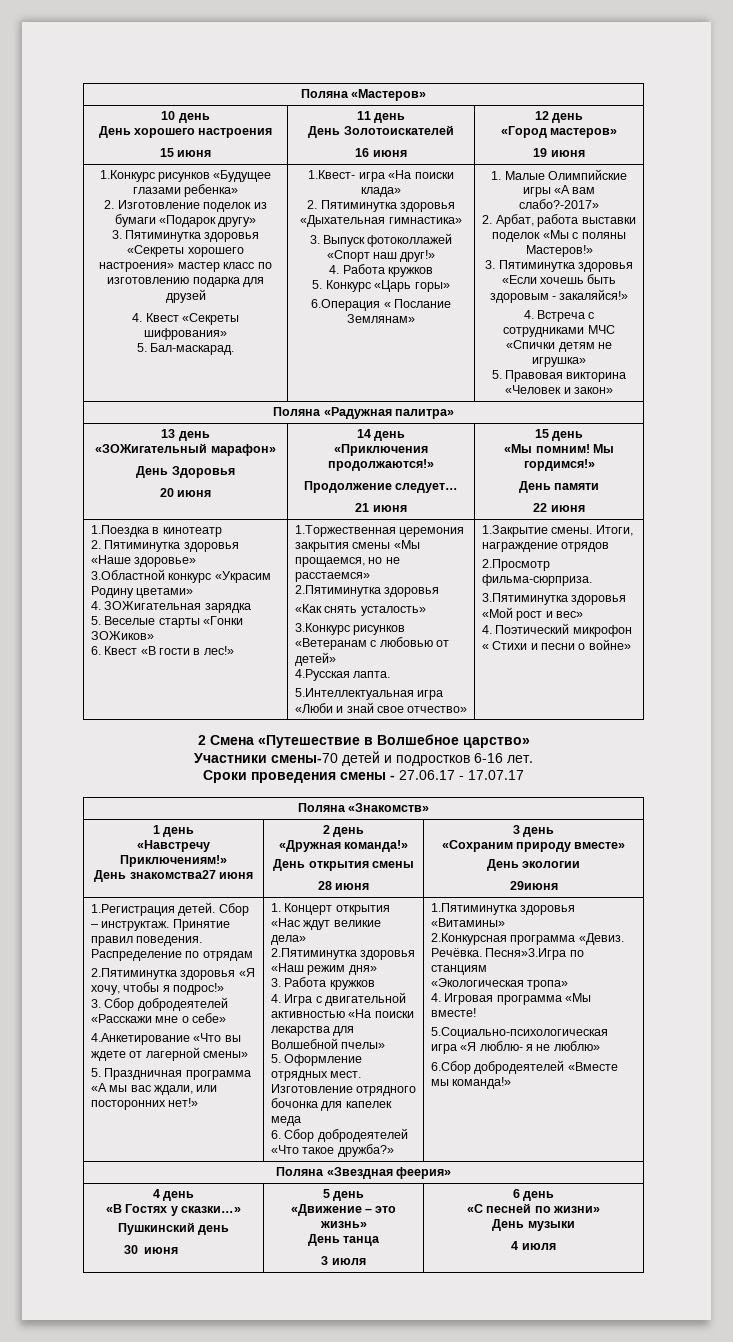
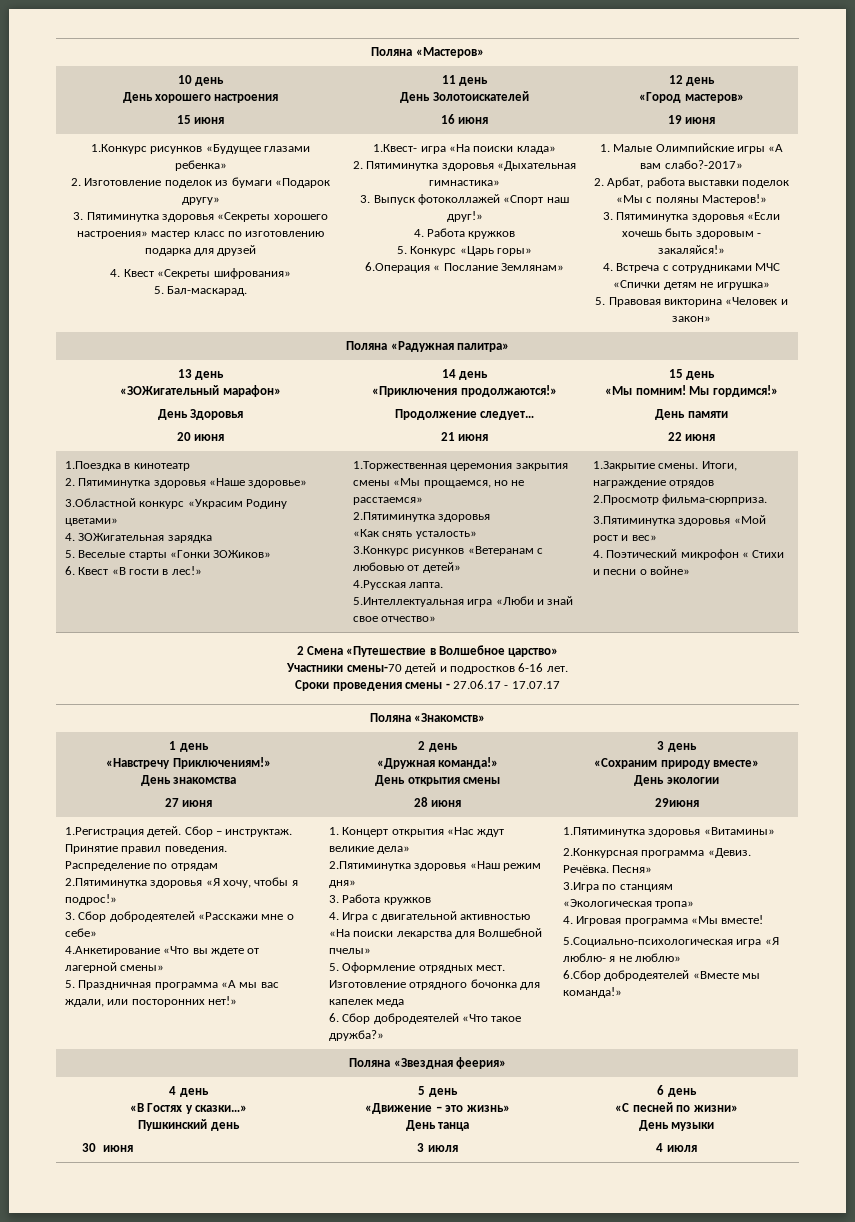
  1 день
  «Навстречу Приключениям!»
- День знакомства27 июня | 2 день
+ День знакомства
+ 27 июня | 2 день
- Песня»3.Игра по станциям
+ Песня»
+ 3.Игра по станциям

